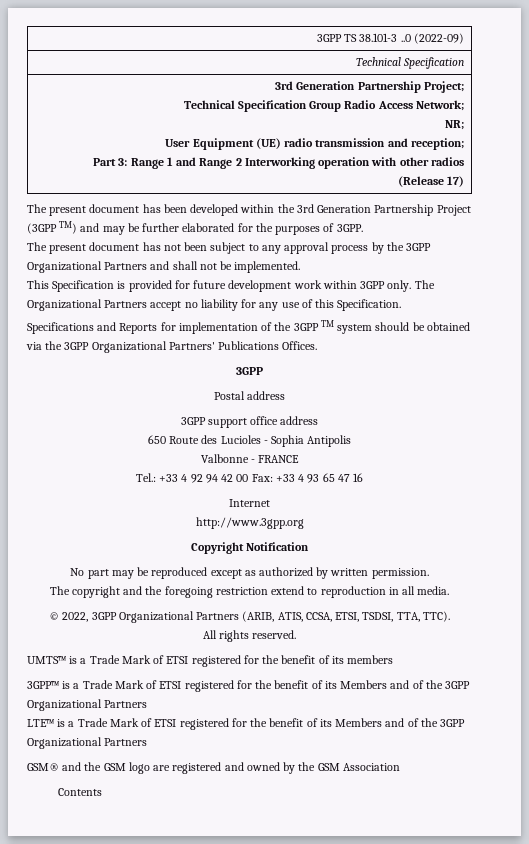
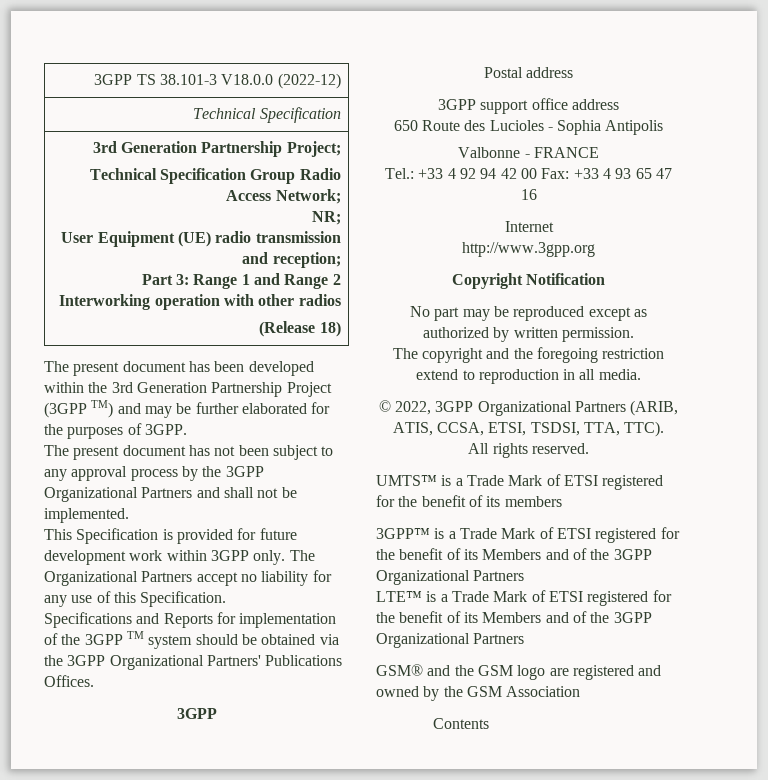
- 3GPP TS 38.101-3 ..0 (2022-09)
+ 3GPP TS 38.101-3 V18.0.0 (2022-12)
  3rd Generation Partnership Project;
  Technical Specification Group Radio Access Network;
  NR;
  User Equipment (UE) radio transmission and reception;
  Part 3: Range 1 and Range 2 Interworking operation with other radios
- (Release 17)
+ (Release 18)

